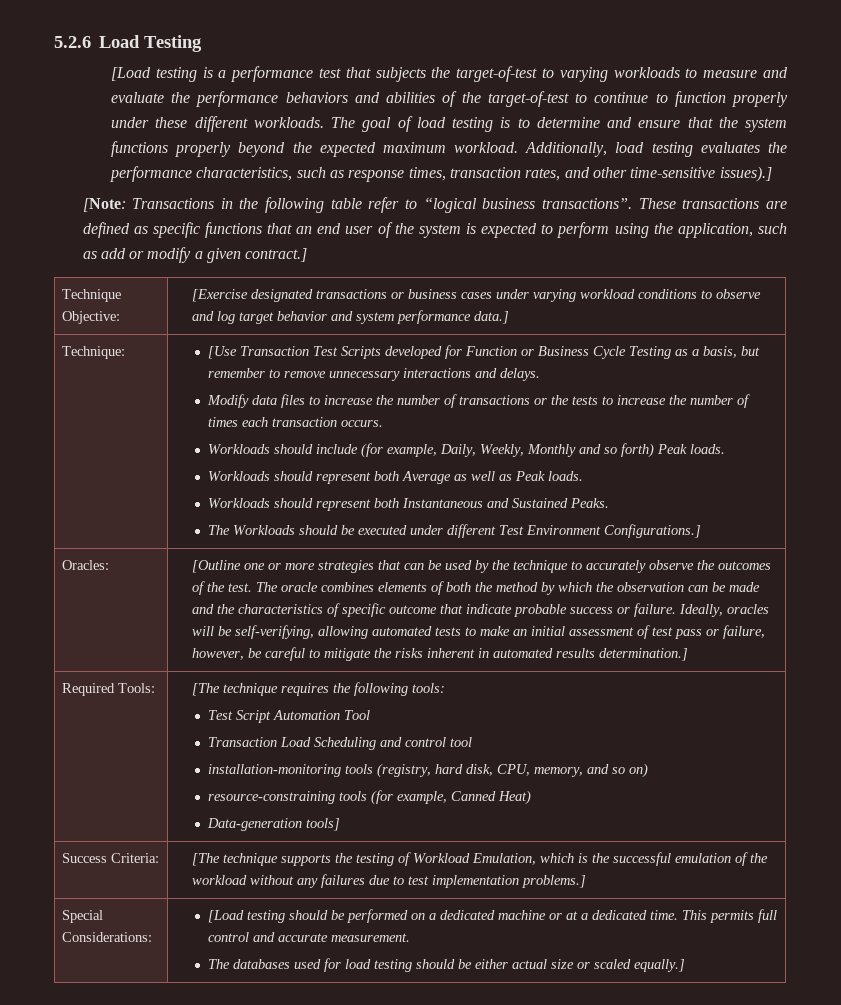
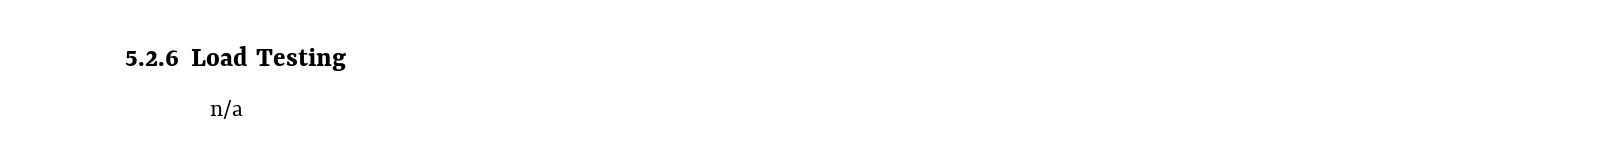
- [Load testing is a performance test that subjects the target-of-test to varying workloads to measure and evaluate the performance behaviors and abilities of the target-of-test to continue to function properly under these different workloads. The goal of load testing is to determine and ensure that the system functions properly beyond the expected maximum workload. Additionally, load testing evaluates the performance characteristics, such as response times, transaction rates, and other time-sensitive issues).]
- [Note: Transactions in the following table refer to “logical business transactions”. These transactions are defined as specific functions that an end user of the system is expected to perform using the application, such as add or modify a given contract.]
- Technique Objective: | [Exercise designated transactions or business cases under varying workload conditions to observe and log target behavior and system performance data.]
- Technique: | [Use Transaction Test Scripts developed for Function or Business Cycle Testing as a basis, but remember to remove unnecessary interactions and delays.
- Modify data files to increase the number of transactions or the tests to increase the number of times each transaction occurs.
- Workloads should include (for example, Daily, Weekly, Monthly and so forth) Peak loads.
- Workloads should represent both Average as well as Peak loads.
- Workloads should represent both Instantaneous and Sustained Peaks.
- The Workloads should be executed under different Test Environment Configurations.]
- Oracles: | [Outline one or more strategies that can be used by the technique to accurately observe the outcomes of the test. The oracle combines elements of both the method by which the observation can be made and the characteristics of specific outcome that indicate probable success or failure. Ideally, oracles will be self-verifying, allowing automated tests to make an initial assessment of test pass or failure, however, be careful to mitigate the risks inherent in automated results determination.]
- Required Tools: | [The technique requires the following tools:
- Test Script Automation Tool
- Transaction Load Scheduling and control tool
- installation-monitoring tools (registry, hard disk, CPU, memory, and so on)
- resource-constraining tools (for example, Canned Heat)
- Data-generation tools]
- Success Criteria: | [The technique supports the testing of Workload Emulation, which is the successful emulation of the workload without any failures due to test implementation problems.]
- Special Considerations: | [Load testing should be performed on a dedicated machine or at a dedicated time. This permits full control and accurate measurement.
- The databases used for load testing should be either actual size or scaled equally.]
+ n/a

